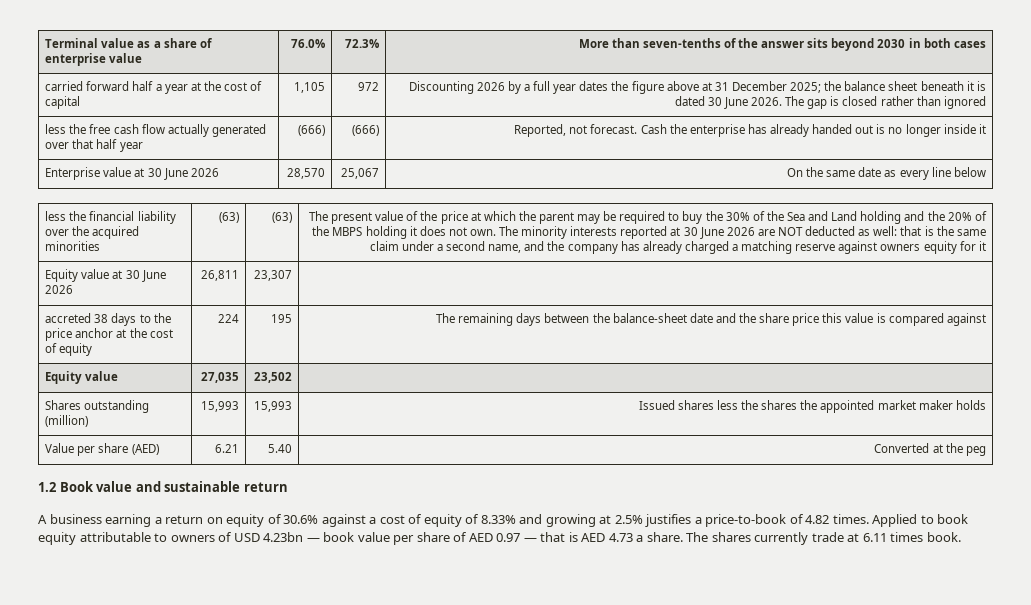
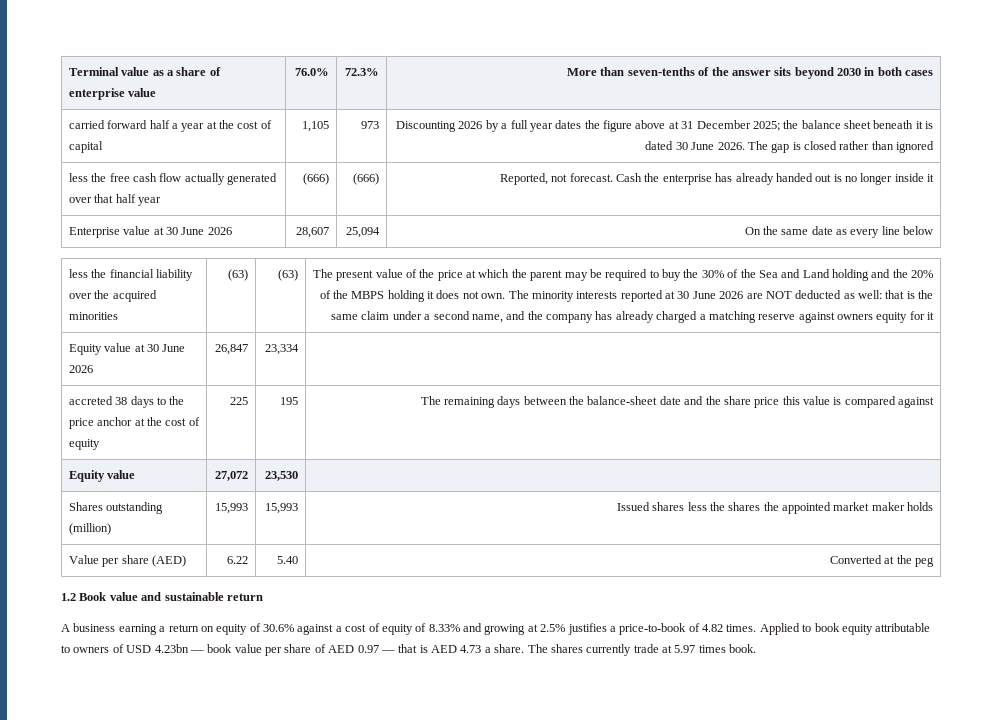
- 972
+ 973
- Enterprise value at 30 June 2026 | 28,570 | 25,067 | On the same date as every line below
+ Enterprise value at 30 June 2026 | 28,607 | 25,094 | On the same date as every line below
- Equity value at 30 June 2026 | 26,811 | 23,307 |
+ Equity value at 30 June 2026 | 26,847 | 23,334 |
- accreted 38 days to the price anchor at the cost of equity | 224 | 195 | The remaining days between the balance-sheet date and the share price this value is compared against
+ accreted 38 days to the price anchor at the cost of equity | 225 | 195 | The remaining days between the balance-sheet date and the share price this value is compared against
- Equity value | 27,035 | 23,502 |
+ Equity value | 27,072 | 23,530 |
- Value per share (AED) | 6.21 | 5.40 | Converted at the peg
+ Value per share (AED) | 6.22 | 5.40 | Converted at the peg
- The shares currently trade at 6.11 times book.
+ The shares currently trade at 5.97 times book.

